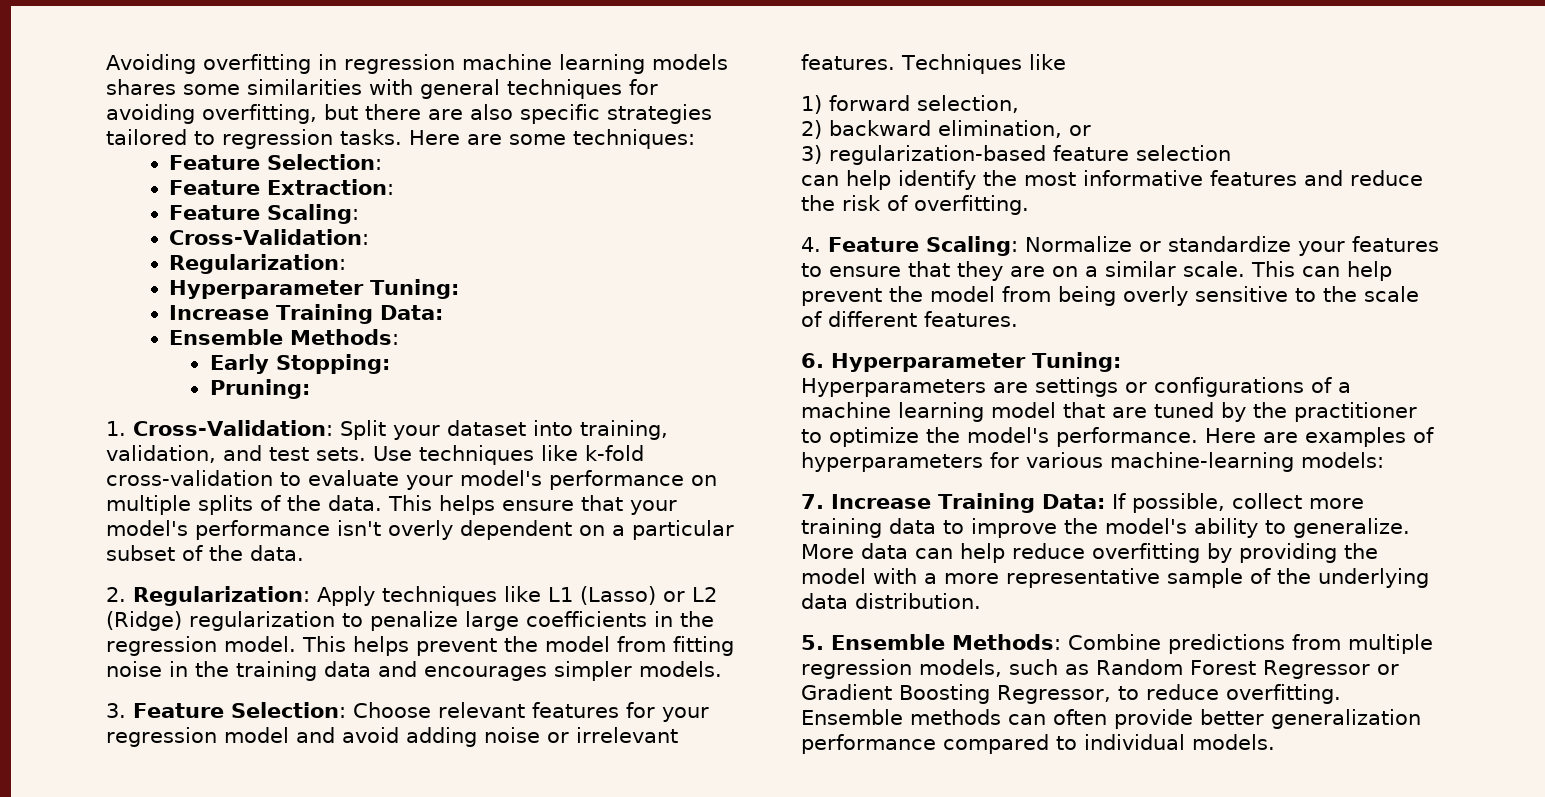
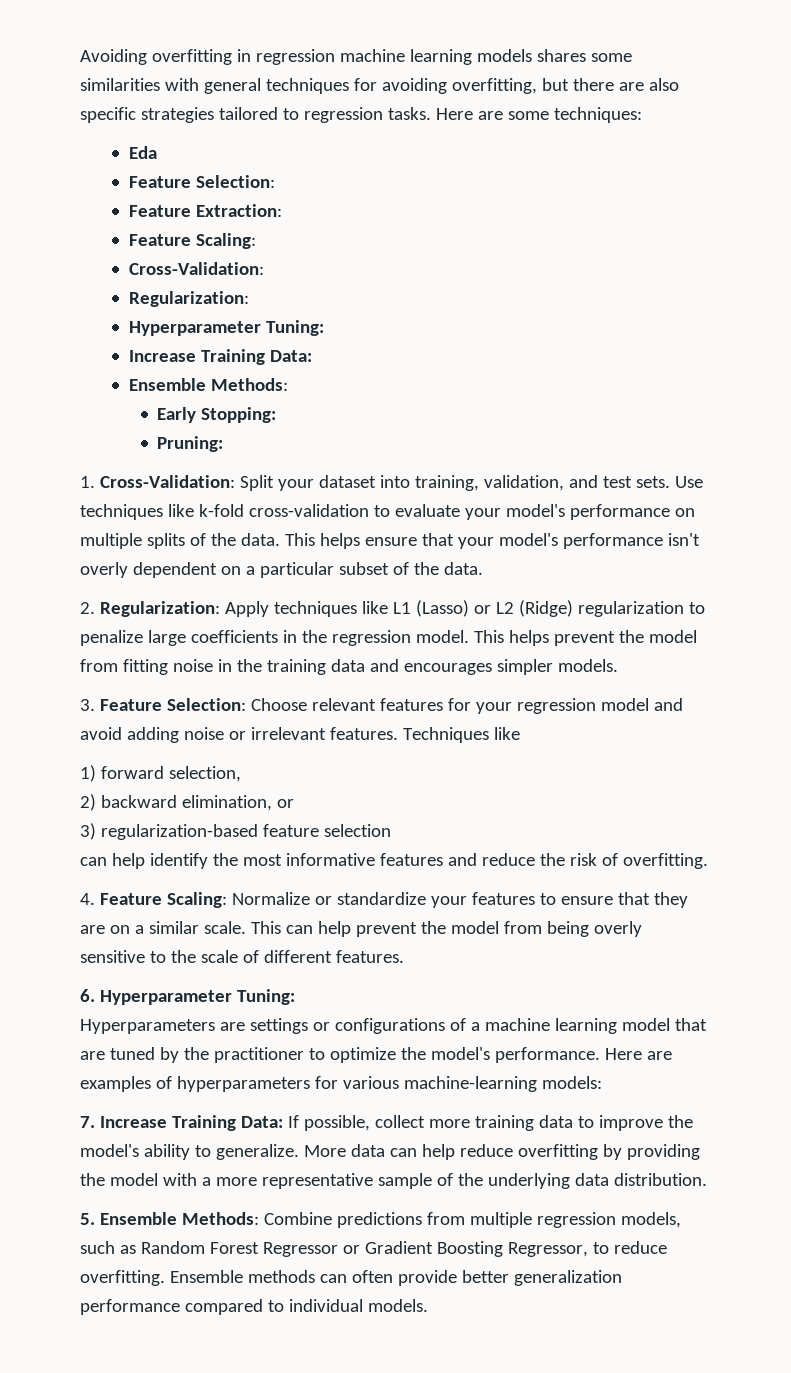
+ Eda

